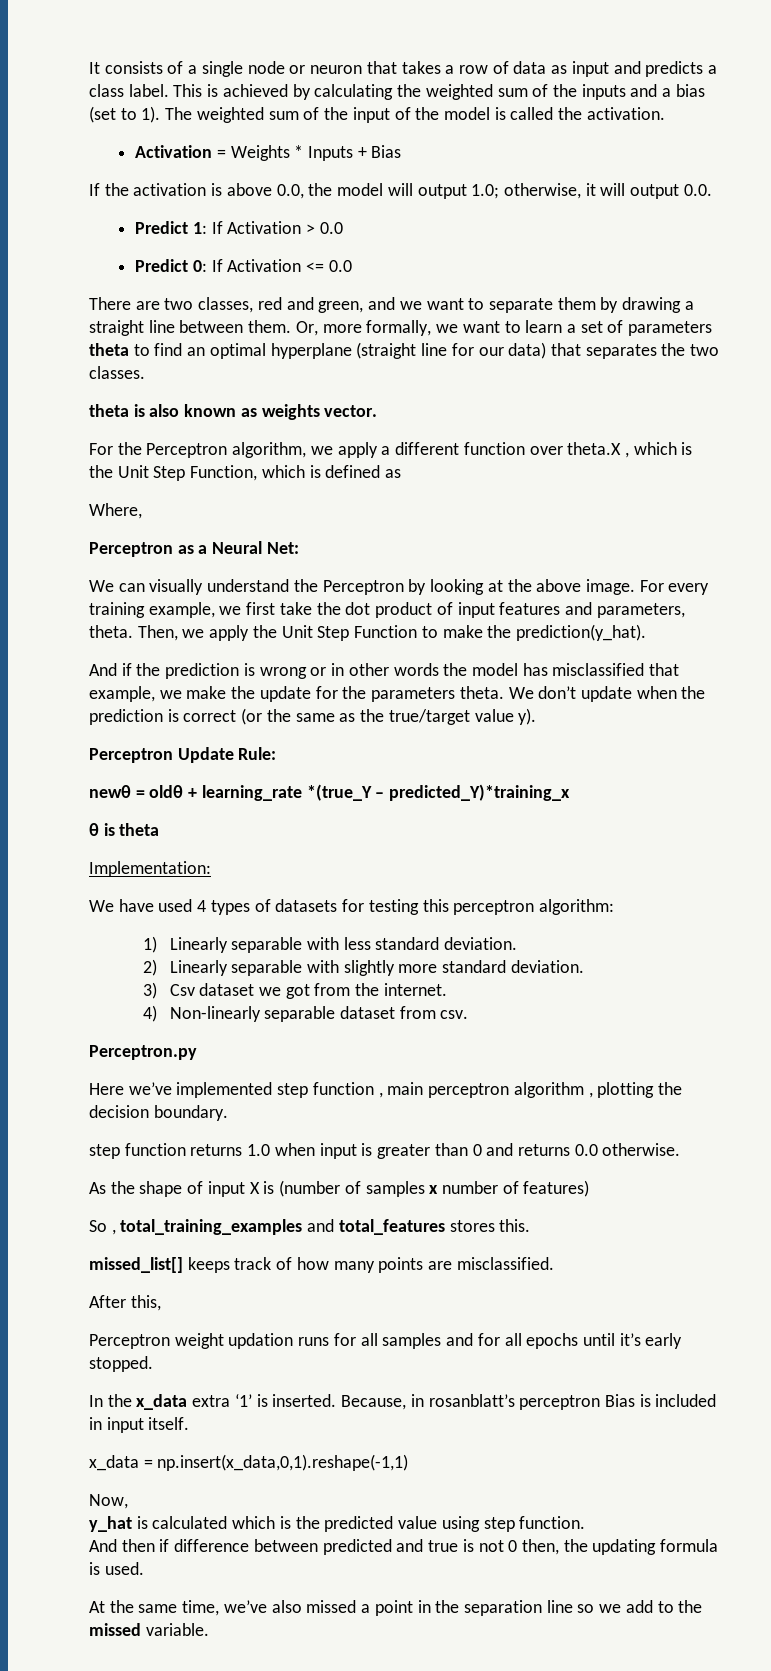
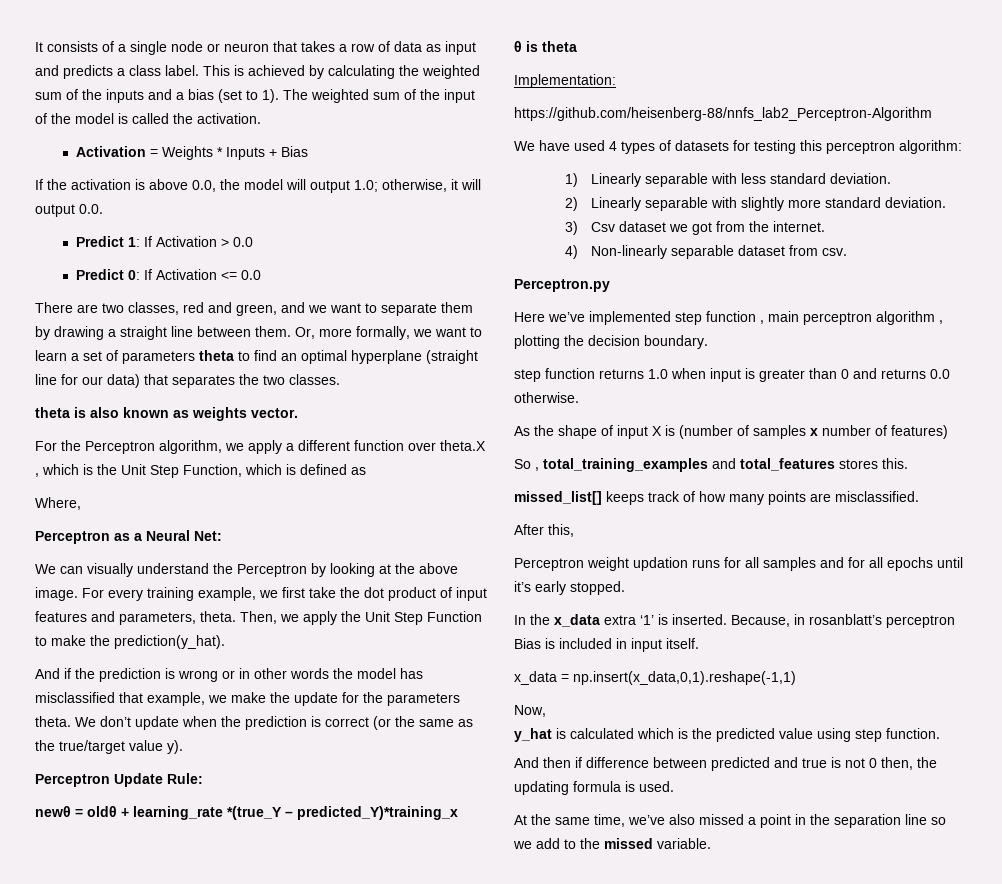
+ https://github.com/heisenberg-88/nnfs_lab2_Perceptron-Algorithm

